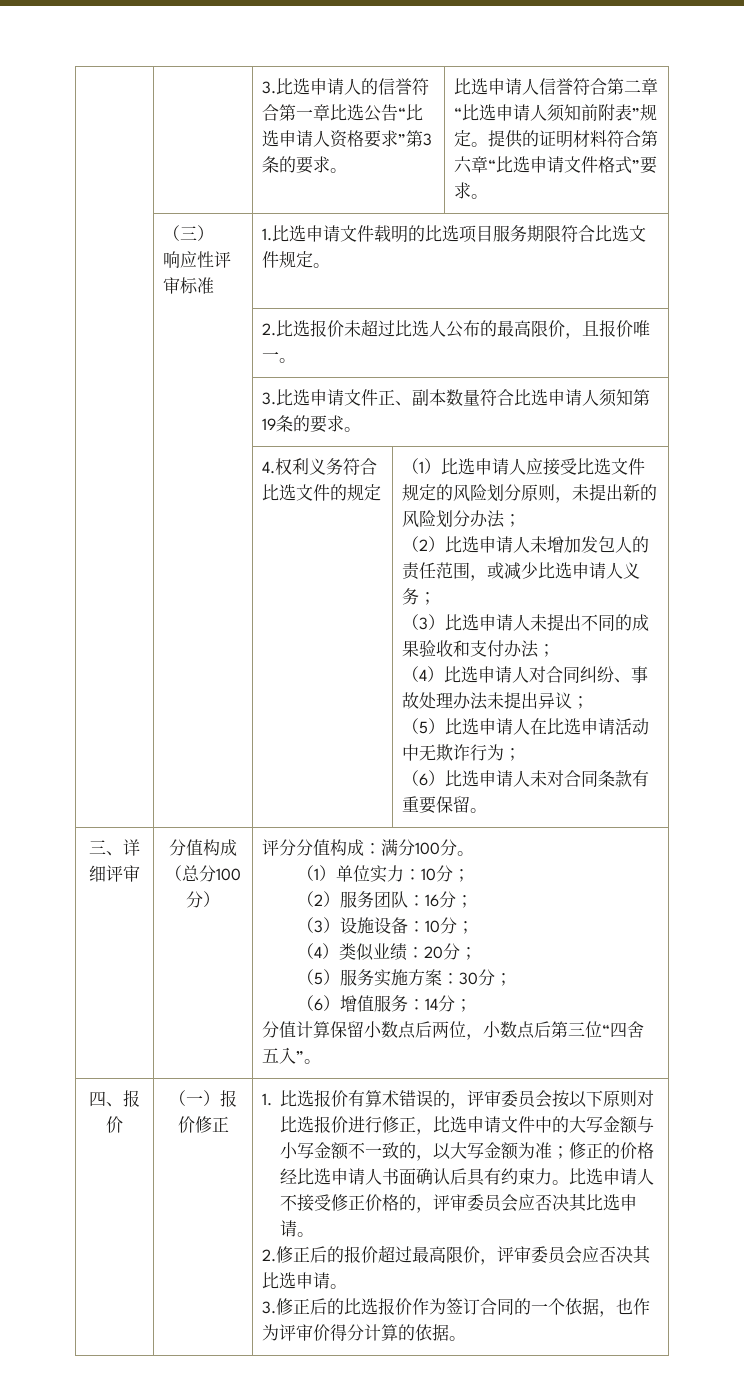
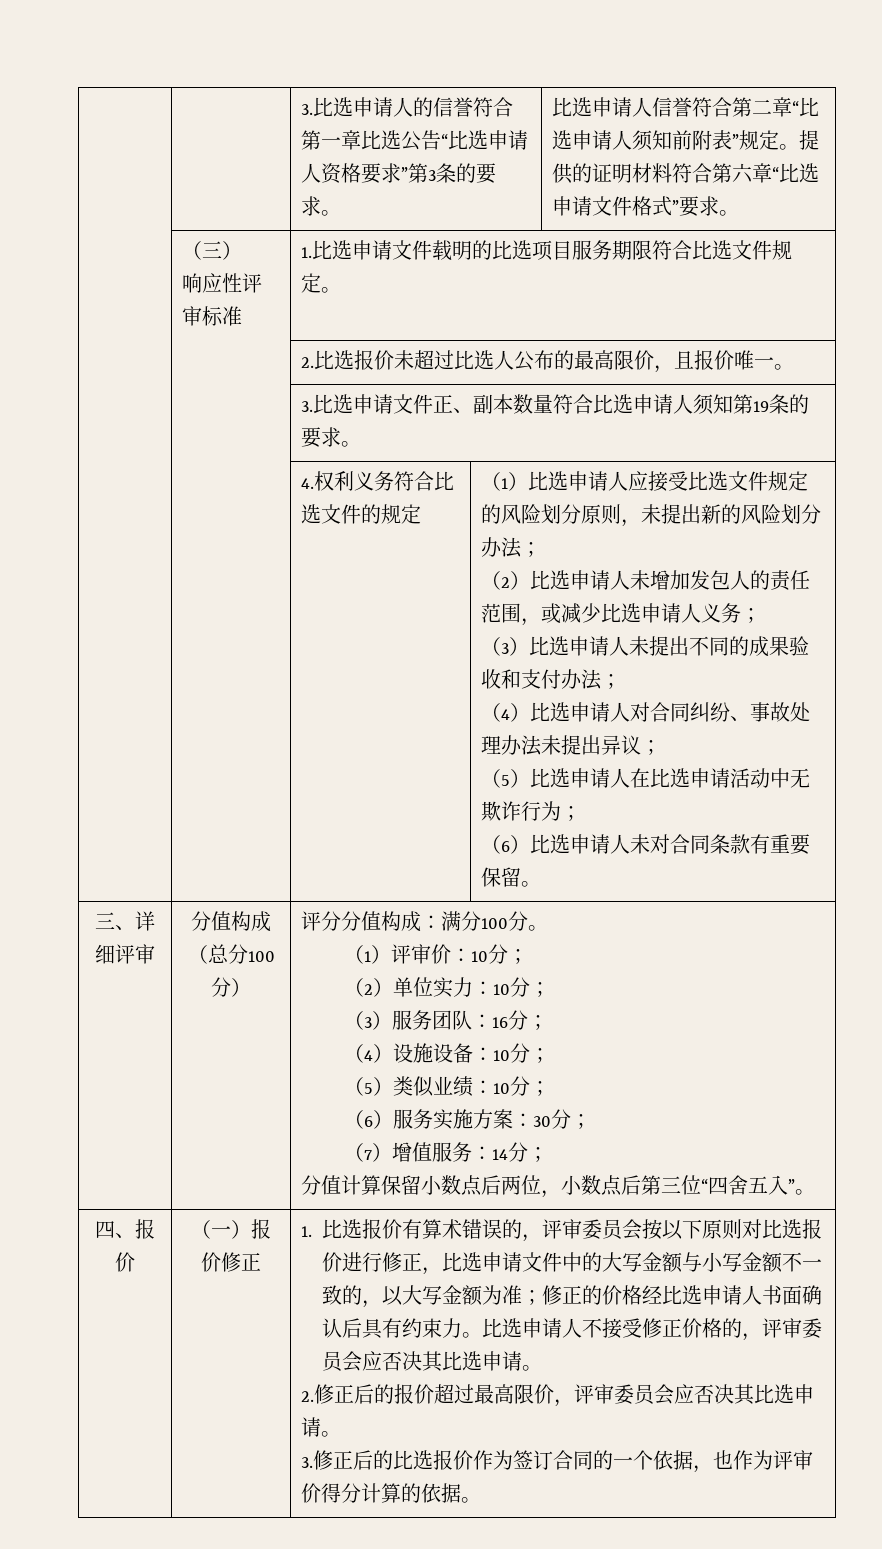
- （1）单位实力：10分；
+ （1）评审价：10分；
+ （2）单位实力：10分；
- （2）服务团队：16分；
+ （3）服务团队：16分；
- （3）设施设备：10分；
+ （4）设施设备：10分；
- （4）类似业绩：20分；
- （5）服务实施方案：30分；
+ （5）类似业绩：10分；
+ （6）服务实施方案：30分；
- （6）增值服务：14分；
+ （7）增值服务：14分；

